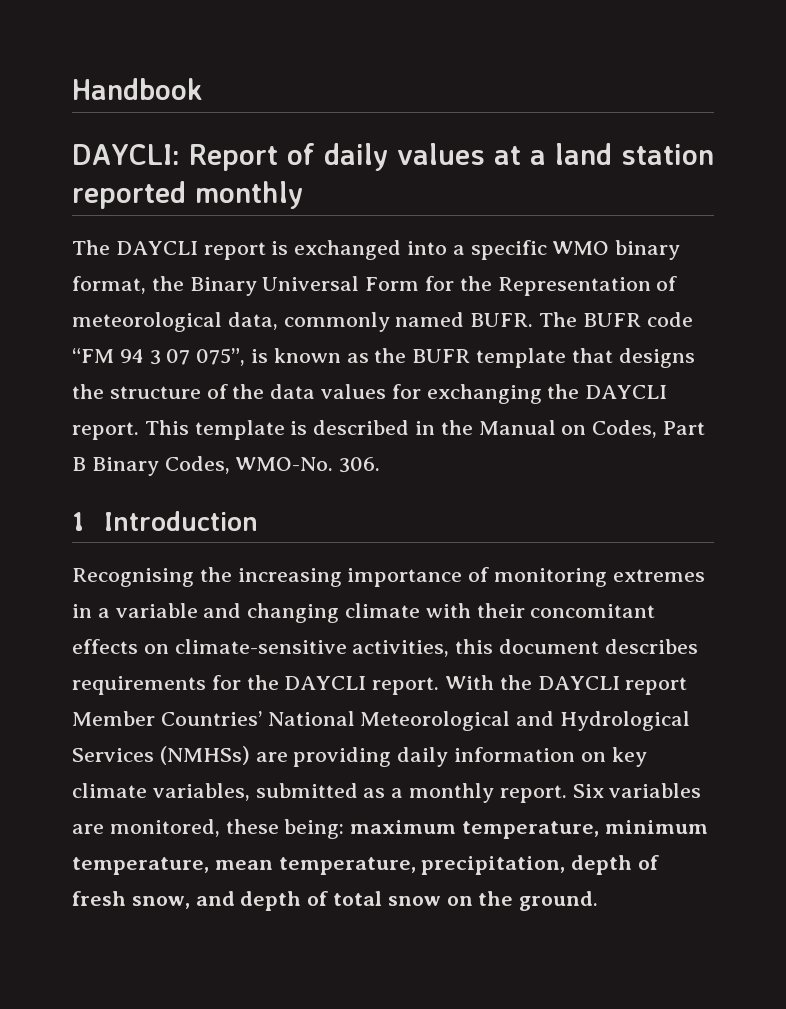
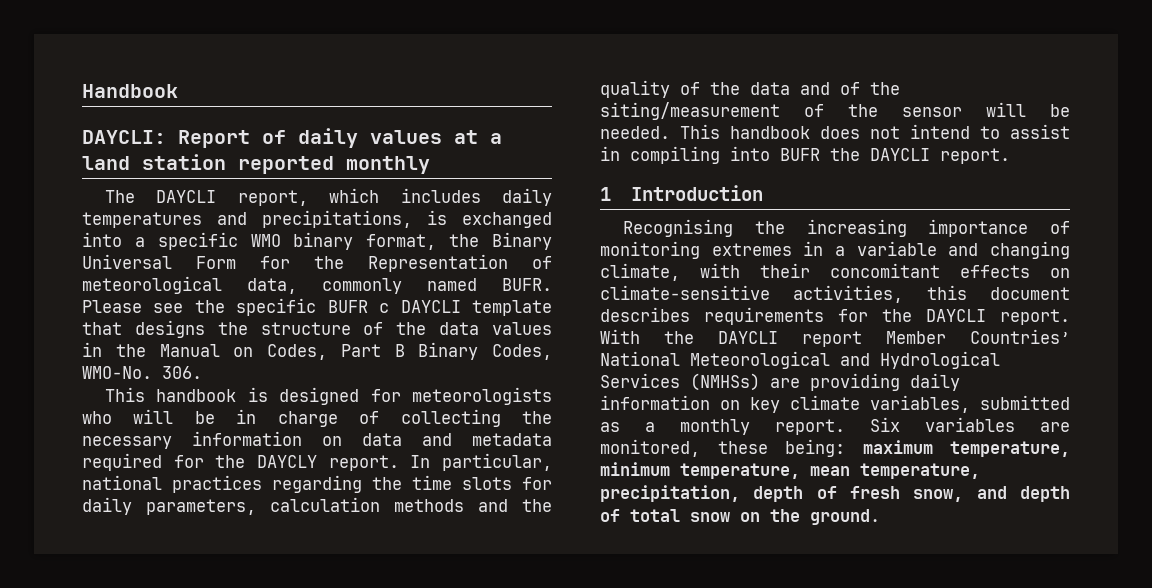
- The DAYCLI report is exchanged into a specific WMO binary format, the Binary Universal Form for the Representation of meteorological data, commonly named BUFR.
+ The DAYCLI report, which includes daily temperatures and precipitations, is exchanged into a specific WMO binary format, the Binary Universal Form for the Representation of meteorological data, commonly named BUFR.
- The BUFR code “FM 94 3 07 075”, is known as the BUFR template that designs the structure of the data values for exchanging the DAYCLI report. This template is described in the Manual on Codes, Part B Binary Codes, WMO-No.
+ Please see the specific BUFR c DAYCLI template that designs the structure of the data values in the Manual on Codes, Part B Binary Codes, WMO-No.
+ This handbook is designed for meteorologists who will be in charge of collecting the necessary information on data and metadata required for the DAYCLY report. In particular, national practices regarding the time slots for daily parameters, calculation methods and the quality of the data and of the siting/measurement of the sensor will be needed. This handbook does not intend to assist in compiling into BUFR the DAYCLI report.
- Recognising the increasing importance of monitoring extremes in a variable and changing climate with their concomitant effects on climate-sensitive activities, this document describes requirements for the DAYCLI report.
+ Recognising the increasing importance of monitoring extremes in a variable and changing climate, with their concomitant effects on climate-sensitive activities, this document describes requirements for the DAYCLI report.

